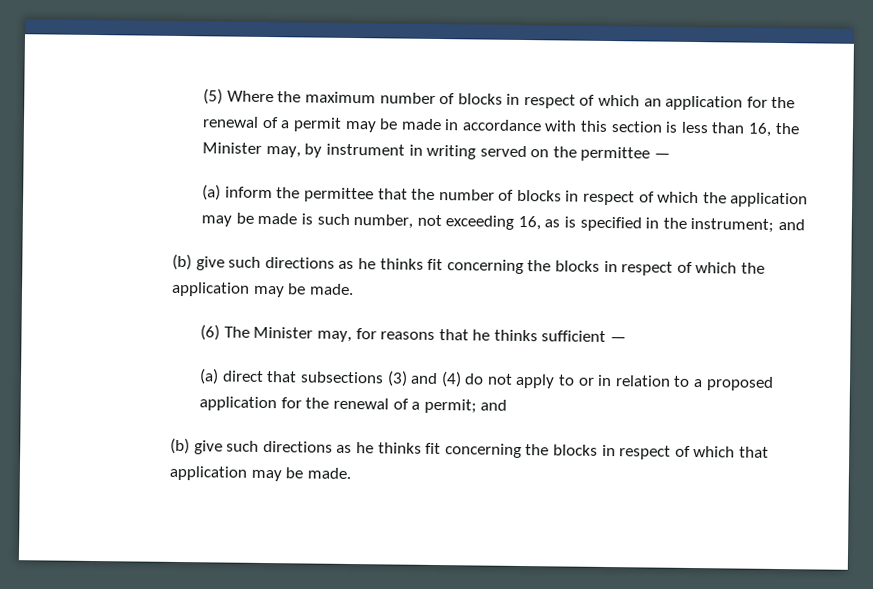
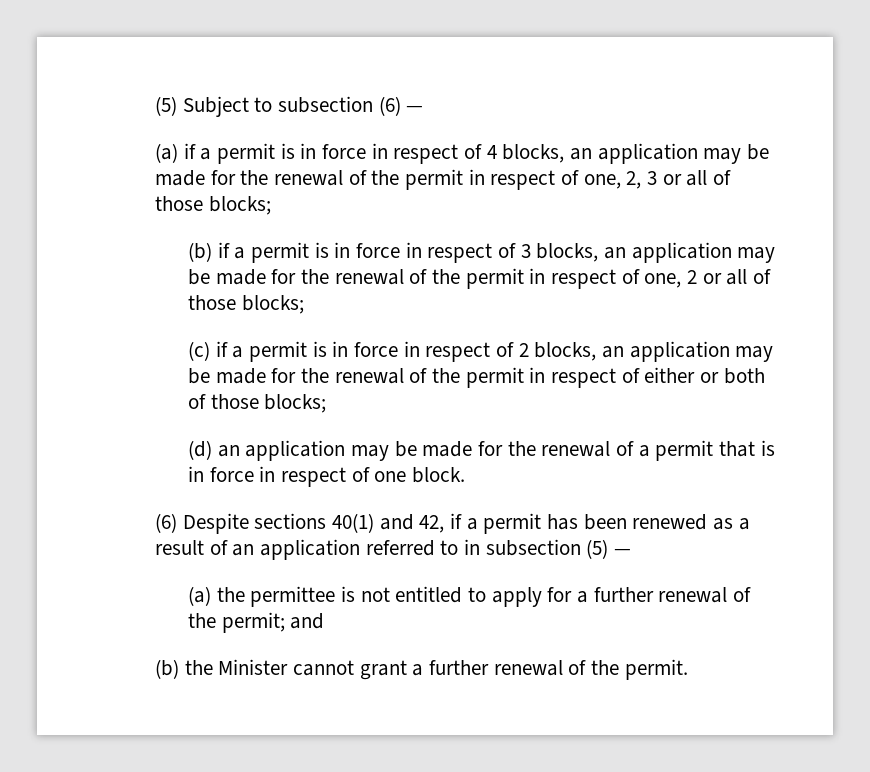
- (5) Where the maximum number of blocks in respect of which an application for the renewal of a permit may be made in accordance with this section is less than 16, the Minister may, by instrument in writing served on the permittee —
- (a) inform the permittee that the number of blocks in respect of which the application may be made is such number, not exceeding 16, as is specified in the instrument; and
- (b) give such directions as he thinks fit concerning the blocks in respect of which the application may be made.
- (6) The Minister may, for reasons that he thinks sufficient —
- (a) direct that subsections (3) and (4) do not apply to or in relation to a proposed application for the renewal of a permit; and
+ (5) Subject to subsection (6) —
+ (a) if a permit is in force in respect of 4 blocks, an application may be made for the renewal of the permit in respect of one, 2, 3 or all of those blocks;
+ (b) if a permit is in force in respect of 3 blocks, an application may be made for the renewal of the permit in respect of one, 2 or all of those blocks;
+ (c) if a permit is in force in respect of 2 blocks, an application may be made for the renewal of the permit in respect of either or both of those blocks;
+ (d) an application may be made for the renewal of a permit that is in force in respect of one block.
+ (6) Despite sections 40(1) and 42, if a permit has been renewed as a result of an application referred to in subsection (5) —
+ (a) the permittee is not entitled to apply for a further renewal of the permit; and
- (b) give such directions as he thinks fit concerning the blocks in respect of which that application may be made.
+ (b) the Minister cannot grant a further renewal of the permit.

